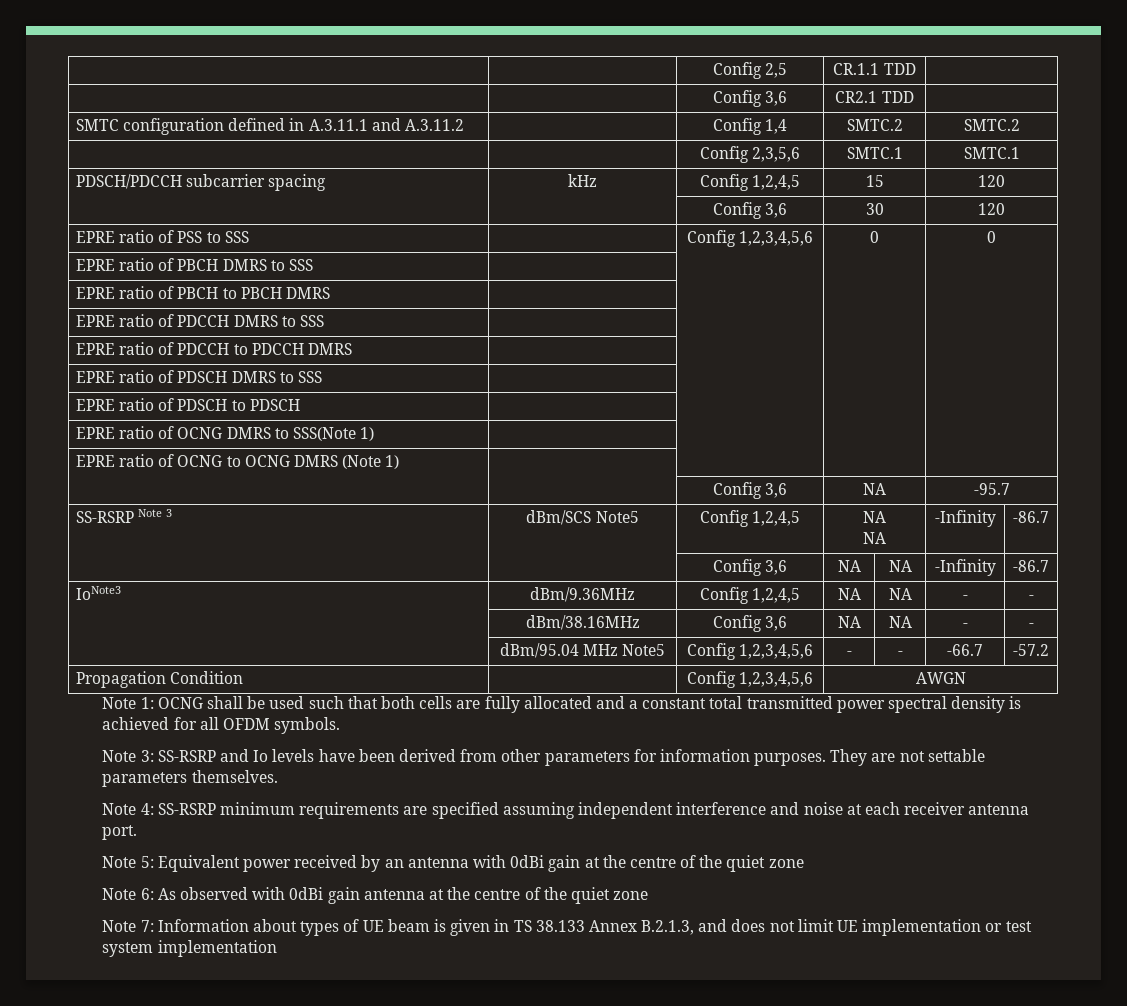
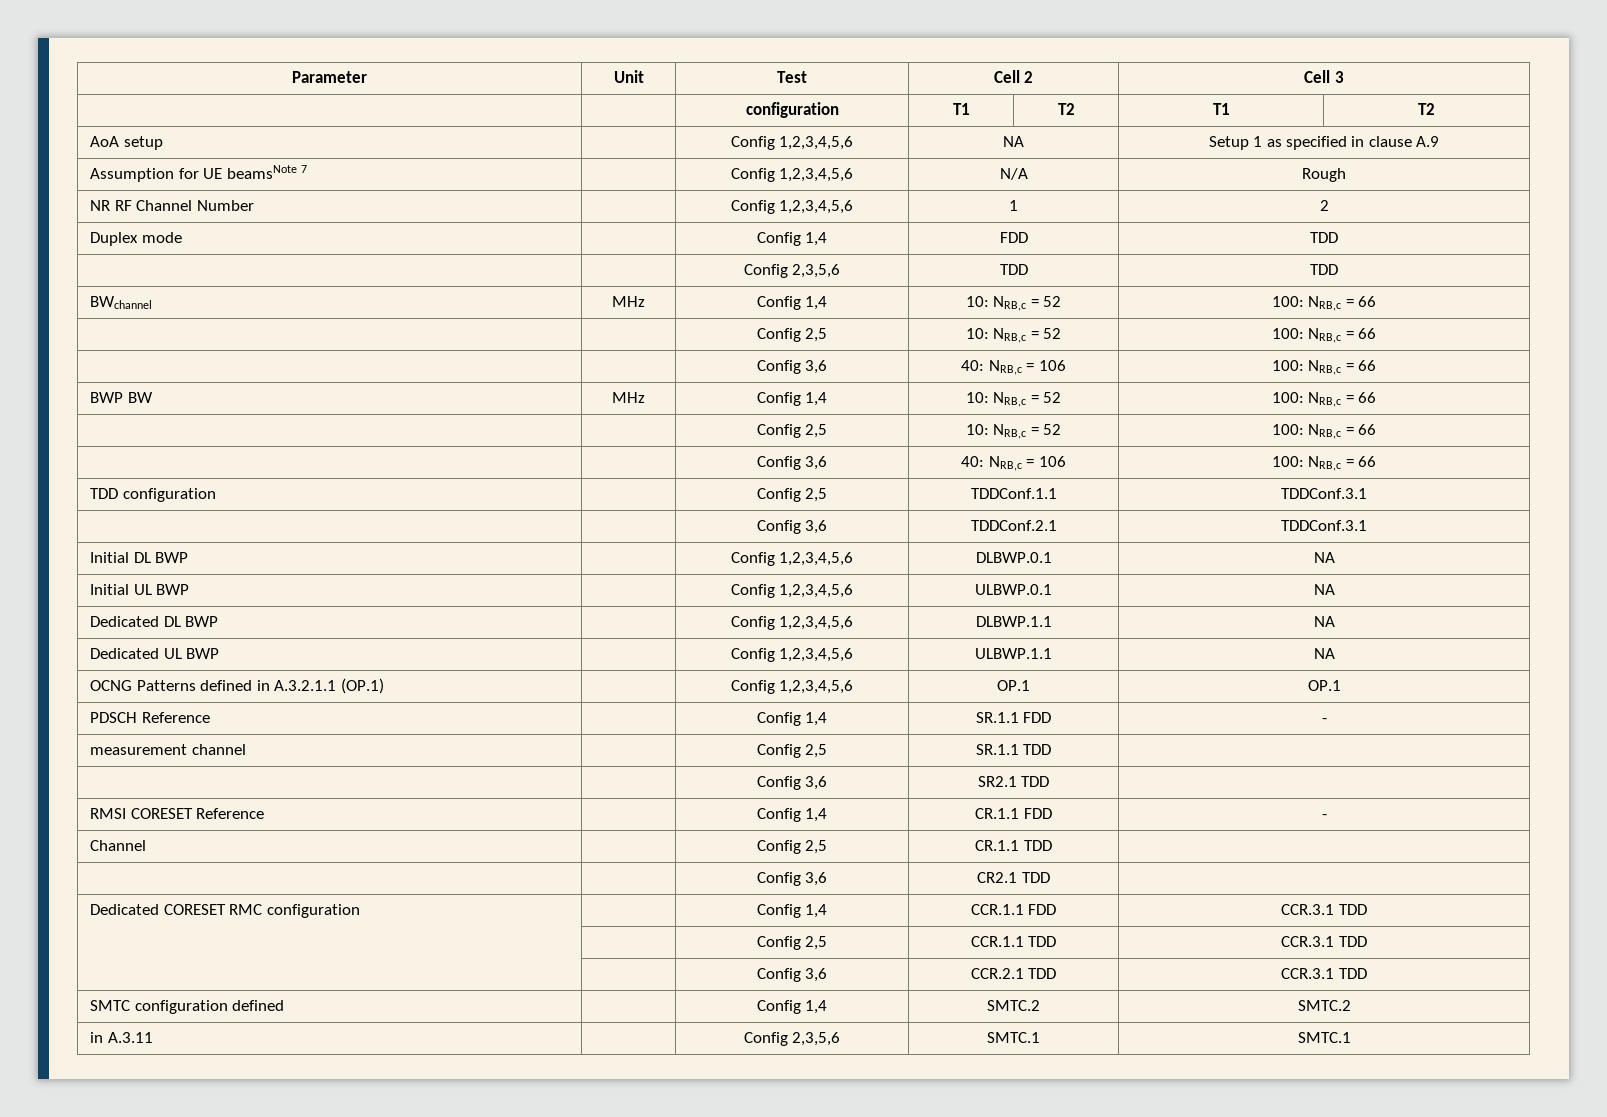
- | | Config 2,5 | CR.1.1 TDD |
+ Parameter | Unit | Test | Cell 2 | Cell 3
+ | | configuration | T1 | T2 | T1 | T2
+ AoA setup | | Config 1,2,3,4,5,6 | NA | Setup 1 as specified in clause A.9
+ Assumption for UE beamsNote 7 | | Config 1,2,3,4,5,6 | N/A | Rough
+ NR RF Channel Number | | Config 1,2,3,4,5,6 | 1 | 2
+ Duplex mode | | Config 1,4 | FDD | TDD
+ | | Config 2,3,5,6 | TDD | TDD
+ BWchannel | MHz | Config 1,4 | 10: NRB,c = 52 | 100: NRB,c = 66
+ | | Config 2,5 | 10: NRB,c = 52 | 100: NRB,c = 66
+ | | Config 3,6 | 40: NRB,c = 106 | 100: NRB,c = 66
+ BWP BW | MHz | Config 1,4 | 10: NRB,c = 52 | 100: NRB,c = 66
+ | | Config 2,5 | 10: NRB,c = 52 | 100: NRB,c = 66
+ | | Config 3,6 | 40: NRB,c = 106 | 100: NRB,c = 66
+ TDD configuration | | Config 2,5 | TDDConf.1.1 | TDDConf.3.1
+ | | Config 3,6 | TDDConf.2.1 | TDDConf.3.1
+ Initial DL BWP | | Config 1,2,3,4,5,6 | DLBWP.0.1 | NA
+ Initial UL BWP | | Config 1,2,3,4,5,6 | ULBWP.0.1 | NA
+ Dedicated DL BWP | | Config 1,2,3,4,5,6 | DLBWP.1.1 | NA
+ Dedicated UL BWP | | Config 1,2,3,4,5,6 | ULBWP.1.1 | NA
+ OCNG Patterns defined in A.3.2.1.1 (OP.1) | | Config 1,2,3,4,5,6 | OP.1 | OP.1
+ PDSCH Reference | | Config 1,4 | SR.1.1 FDD | -
+ measurement channel | | Config 2,5 | SR.1.1 TDD |
+ | | Config 3,6 | SR2.1 TDD |
+ RMSI CORESET Reference | | Config 1,4 | CR.1.1 FDD | -
+ Channel | | Config 2,5 | CR.1.1 TDD |
+ Dedicated CORESET RMC configuration | | Config 1,4 | CCR.1.1 FDD | CCR.3.1 TDD
+ | | Config 2,5 | CCR.1.1 TDD | CCR.3.1 TDD
+ | | Config 3,6 | CCR.2.1 TDD | CCR.3.1 TDD
- SMTC configuration defined in A.3.11.1 and A.3.11.2 | | Config 1,4 | SMTC.2 | SMTC.2
+ SMTC configuration defined | | Config 1,4 | SMTC.2 | SMTC.2
- | | Config 2,3,5,6 | SMTC.1 | SMTC.1
+ in A.3.11 | | Config 2,3,5,6 | SMTC.1 | SMTC.1
- PDSCH/PDCCH subcarrier spacing | kHz | Config 1,2,4,5 | 15 | 120
- | | Config 3,6 | 30 | 120
- EPRE ratio of PSS to SSS | | Config 1,2,3,4,5,6 | 0 | 0
- EPRE ratio of PBCH DMRS to SSS | | | |
- EPRE ratio of PBCH to PBCH DMRS | | | |
- EPRE ratio of PDCCH DMRS to SSS | | | |
- EPRE ratio of PDCCH to PDCCH DMRS | | | |
- EPRE ratio of PDSCH DMRS to SSS | | | |
- EPRE ratio of PDSCH to PDSCH | | | |
- EPRE ratio of OCNG DMRS to SSS(Note 1) | | | |
- EPRE ratio of OCNG to OCNG DMRS (Note 1) | | | |
- | | Config 3,6 | NA | -95.7
- SS-RSRP Note 3 | dBm/SCS Note5 | Config 1,2,4,5 | NA
- NA | -Infinity | -86.7
- | | Config 3,6 | NA | NA | -Infinity | -86.7
- IoNote3 | dBm/9.36MHz | Config 1,2,4,5 | NA | NA | - | -
- | dBm/38.16MHz | Config 3,6 | NA | NA | - | -
- | dBm/95.04 MHz Note5 | Config 1,2,3,4,5,6 | - | - | -66.7 | -57.2
- Propagation Condition | | Config 1,2,3,4,5,6 | AWGN
- Note 1: OCNG shall be used such that both cells are fully allocated and a constant total transmitted power spectral density is achieved for all OFDM symbols.
- Note 3: SS-RSRP and Io levels have been derived from other parameters for information purposes. They are not settable parameters themselves.
- Note 4: SS-RSRP minimum requirements are specified assuming independent interference and noise at each receiver antenna port.
- Note 5: Equivalent power received by an antenna with 0dBi gain at the centre of the quiet zone
- Note 6: As observed with 0dBi gain antenna at the centre of the quiet zone
- Note 7: Information about types of UE beam is given in TS 38.133 Annex B.2.1.3, and does not limit UE implementation or test system implementation

